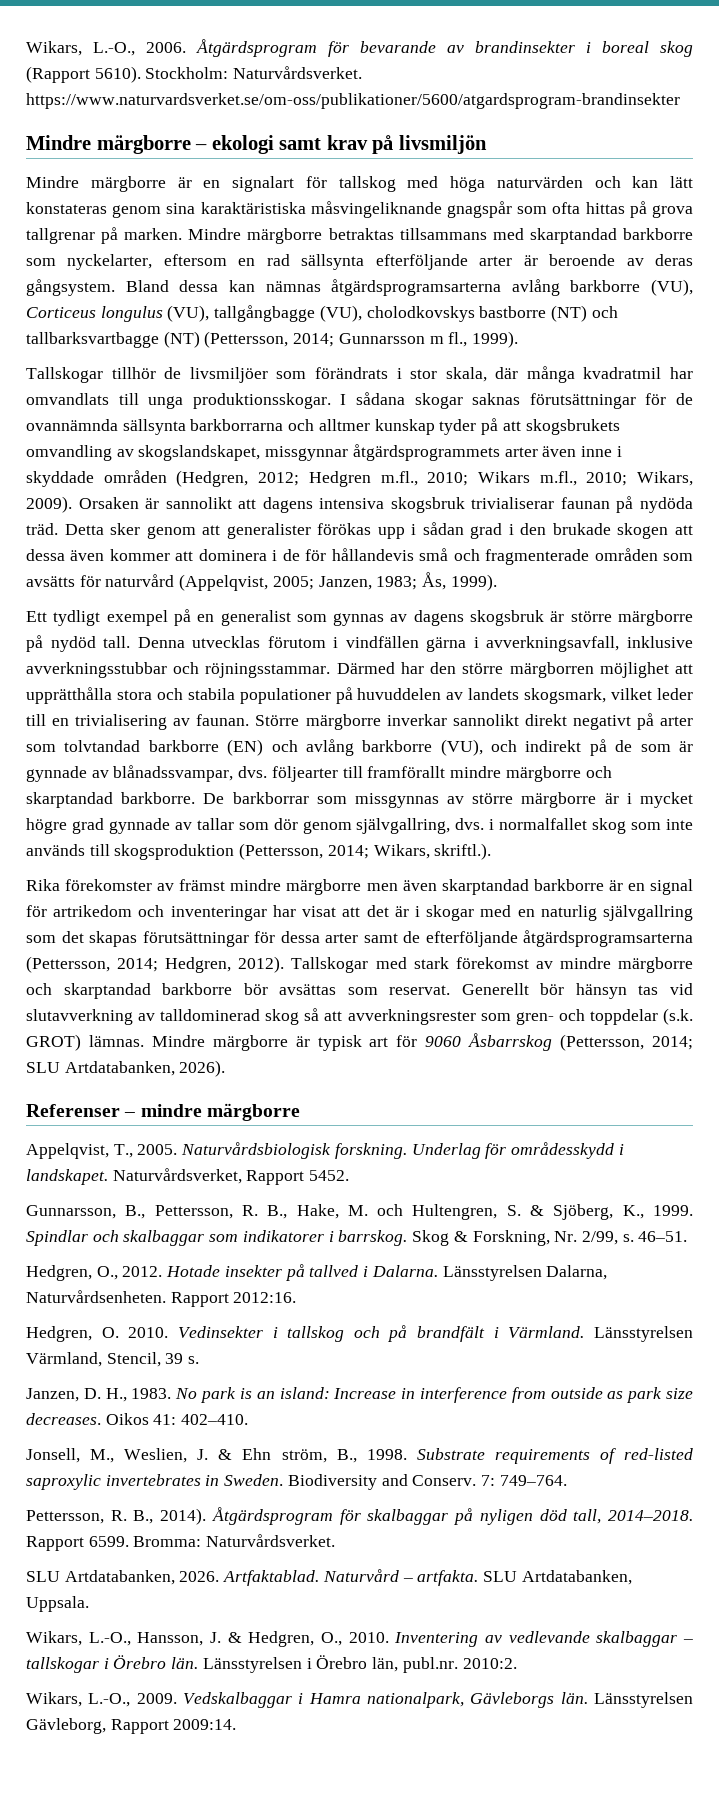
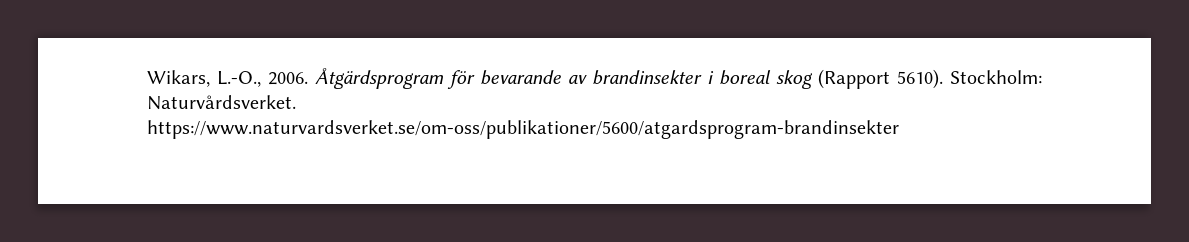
- Mindre märgborre – ekologi samt krav på livsmiljön
- Mindre märgborre är en signalart för tallskog med höga naturvärden och kan lätt konstateras genom sina karaktäristiska måsvingeliknande gnagspår som ofta hittas på grova tallgrenar på marken. Mindre märgborre betraktas tillsammans med skarptandad barkborre som nyckelarter, eftersom en rad sällsynta efterföljande arter är beroende av deras gångsystem. Bland dessa kan nämnas åtgärdsprogramsarterna avlång barkborre (VU), Corticeus longulus (VU), tallgångbagge (VU), cholodkovskys bastborre (NT) och tallbarksvartbagge (NT) (Pettersson, 2014; Gunnarsson m fl., 1999).
- Tallskogar tillhör de livsmiljöer som förändrats i stor skala, där många kvadratmil har omvandlats till unga produktionsskogar. I sådana skogar saknas förutsättningar för de ovannämnda sällsynta barkborrarna och alltmer kunskap tyder på att skogsbrukets omvandling av skogslandskapet, missgynnar åtgärdsprogrammets arter även inne i skyddade områden (Hedgren, 2012; Hedgren m.fl., 2010; Wikars m.fl., 2010; Wikars, 2009). Orsaken är sannolikt att dagens intensiva skogsbruk trivialiserar faunan på nydöda träd. Detta sker genom att generalister förökas upp i sådan grad i den brukade skogen att dessa även kommer att dominera i de för hållandevis små och fragmenterade områden som avsätts för naturvård (Appelqvist, 2005; Janzen, 1983; Ås, 1999).
- Ett tydligt exempel på en generalist som gynnas av dagens skogsbruk är större märgborre på nydöd tall. Denna utvecklas förutom i vindfällen gärna i avverkningsavfall, inklusive avverkningsstubbar och röjningsstammar. Därmed har den större märgborren möjlighet att upprätthålla stora och stabila populationer på huvuddelen av landets skogsmark, vilket leder till en trivialisering av faunan. Större märgborre inverkar sannolikt direkt negativt på arter som tolvtandad barkborre (EN) och avlång barkborre (VU), och indirekt på de som är gynnade av blånadssvampar, dvs. följearter till framförallt mindre märgborre och skarptandad barkborre. De barkborrar som missgynnas av större märgborre är i mycket högre grad gynnade av tallar som dör genom självgallring, dvs. i normalfallet skog som inte används till skogsproduktion (Pettersson, 2014; Wikars, skriftl.).
- Rika förekomster av främst mindre märgborre men även skarptandad barkborre är en signal för artrikedom och inventeringar har visat att det är i skogar med en naturlig självgallring som det skapas förutsättningar för dessa arter samt de efterföljande åtgärdsprogramsarterna (Pettersson, 2014; Hedgren, 2012). Tallskogar med stark förekomst av mindre märgborre och skarptandad barkborre bör avsättas som reservat. Generellt bör hänsyn tas vid slutavverkning av talldominerad skog så att avverkningsrester som gren- och toppdelar (s.k. GROT) lämnas. Mindre märgborre är typisk art för 9060 Åsbarrskog (Pettersson, 2014; SLU Artdatabanken, 2026).
- Referenser – mindre märgborre
- Appelqvist, T., 2005. Naturvårdsbiologisk forskning. Underlag för områdesskydd i landskapet. Naturvårdsverket, Rapport 5452.
- Gunnarsson, B., Pettersson, R. B., Hake, M. och Hultengren, S. & Sjöberg, K., 1999. Spindlar och skalbaggar som indikatorer i barrskog. Skog & Forskning, Nr. 2/99, s. 46–51.
- Hedgren, O., 2012. Hotade insekter på tallved i Dalarna. Länsstyrelsen Dalarna, Naturvårdsenheten. Rapport 2012:16.
- Hedgren, O. 2010. Vedinsekter i tallskog och på brandfält i Värmland. Länsstyrelsen Värmland, Stencil, 39 s.
- Janzen, D. H., 1983. No park is an island: Increase in interference from outside as park size decreases. Oikos 41: 402–410.
- Jonsell, M., Weslien, J. & Ehn ström, B., 1998. Substrate requirements of red-listed saproxylic invertebrates in Sweden. Biodiversity and Conserv. 7: 749–764.
- Pettersson, R. B., 2014). Åtgärdsprogram för skalbaggar på nyligen död tall, 2014–2018. Rapport 6599. Bromma: Naturvårdsverket.
- SLU Artdatabanken, 2026. Artfaktablad. Naturvård – artfakta. SLU Artdatabanken, Uppsala.
- Wikars, L.-O., Hansson, J. & Hedgren, O., 2010. Inventering av vedlevande skalbaggar – tallskogar i Örebro län. Länsstyrelsen i Örebro län, publ.nr. 2010:2.
- Wikars, L.-O., 2009. Vedskalbaggar i Hamra nationalpark, Gävleborgs län. Länsstyrelsen Gävleborg, Rapport 2009:14.

